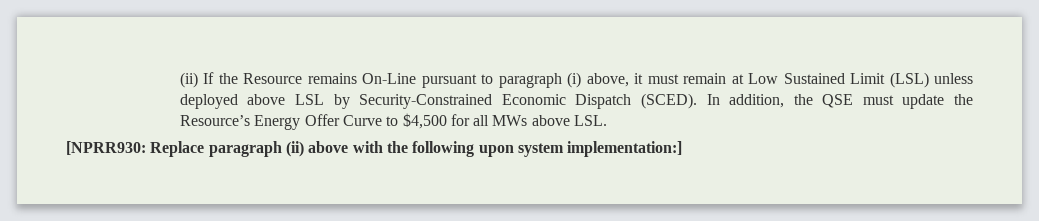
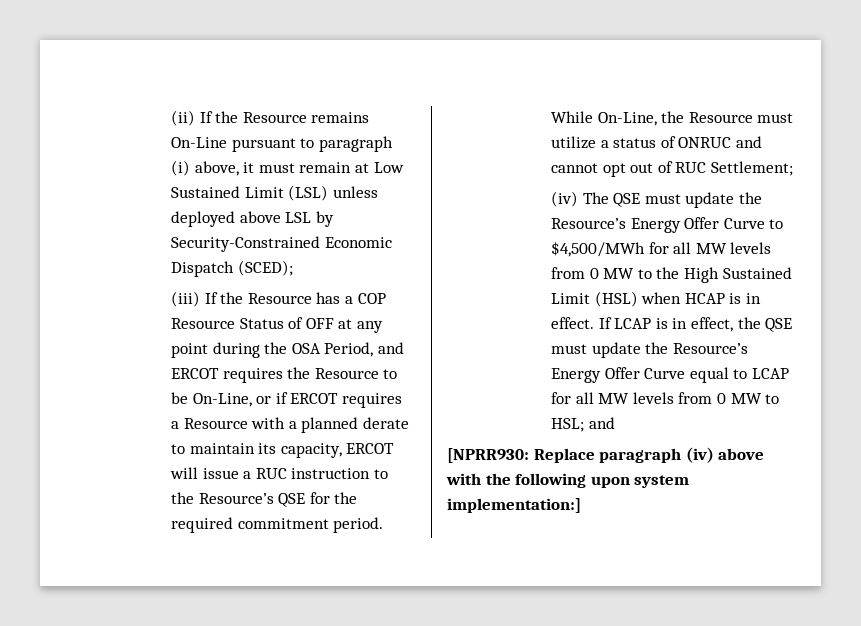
- (ii) If the Resource remains On-Line pursuant to paragraph (i) above, it must remain at Low Sustained Limit (LSL) unless deployed above LSL by Security-Constrained Economic Dispatch (SCED). In addition, the QSE must update the Resource’s Energy Offer Curve to $4,500 for all MWs above LSL.
+ (ii) If the Resource remains On-Line pursuant to paragraph (i) above, it must remain at Low Sustained Limit (LSL) unless deployed above LSL by Security-Constrained Economic Dispatch (SCED);
+ (iii) If the Resource has a COP Resource Status of OFF at any point during the OSA Period, and ERCOT requires the Resource to be On-Line, or if ERCOT requires a Resource with a planned derate to maintain its capacity, ERCOT will issue a RUC instruction to the Resource’s QSE for the required commitment period. While On-Line, the Resource must utilize a status of ONRUC and cannot opt out of RUC Settlement;
+ (iv) The QSE must update the Resource’s Energy Offer Curve to $4,500/MWh for all MW levels from 0 MW to the High Sustained Limit (HSL) when HCAP is in effect. If LCAP is in effect, the QSE must update the Resource’s Energy Offer Curve equal to LCAP for all MW levels from 0 MW to HSL; and
- [NPRR930: Replace paragraph (ii) above with the following upon system implementation:]
+ [NPRR930: Replace paragraph (iv) above with the following upon system implementation:]

